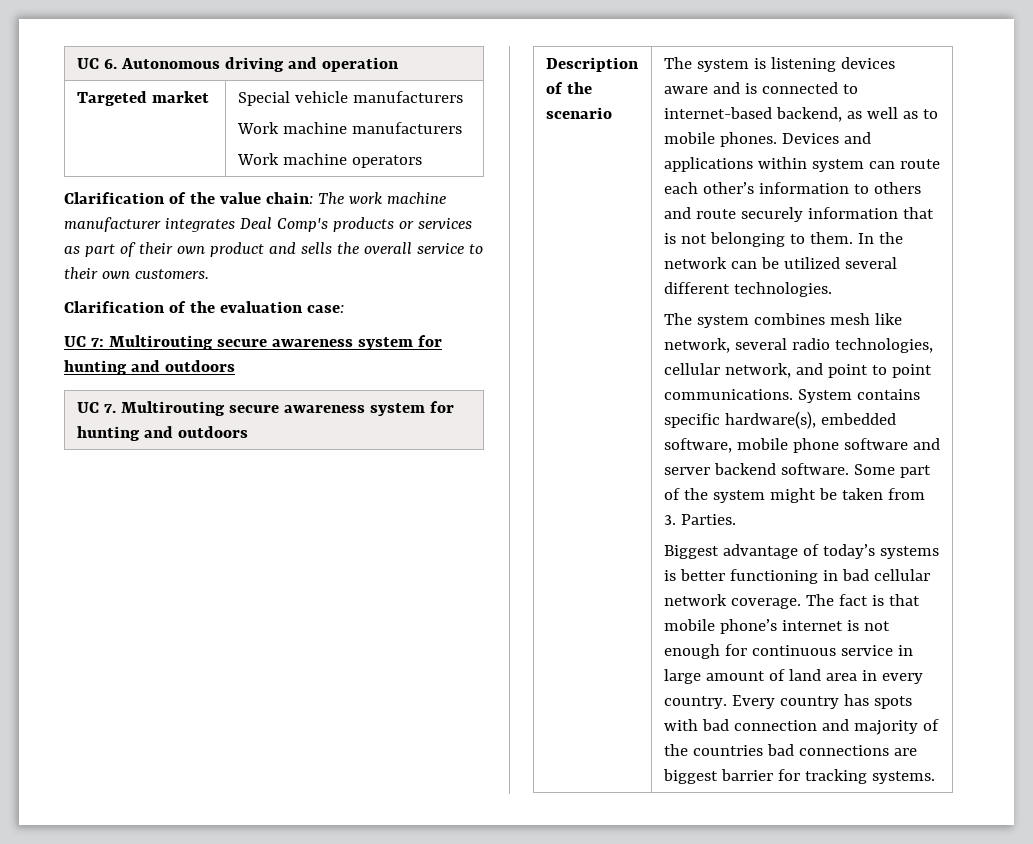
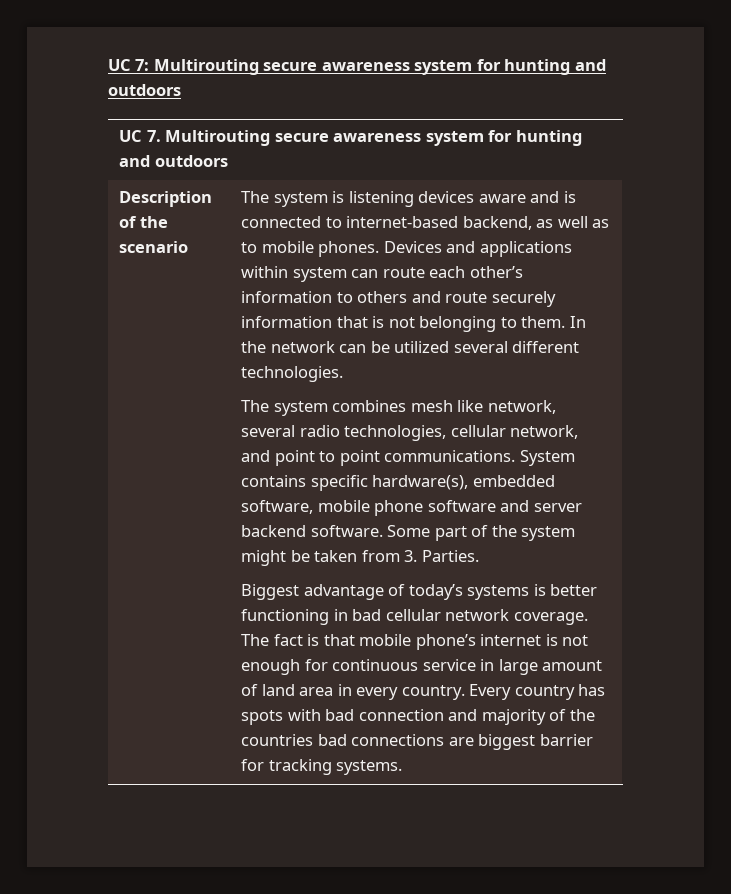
- UC 6. Autonomous driving and operation
- Targeted market | Special vehicle manufacturers
- Work machine manufacturers
- Work machine operators
- Clarification of the value chain: The work machine manufacturer integrates Deal Comp's products or services as part of their own product and sells the overall service to their own customers.
- Clarification of the evaluation case:

